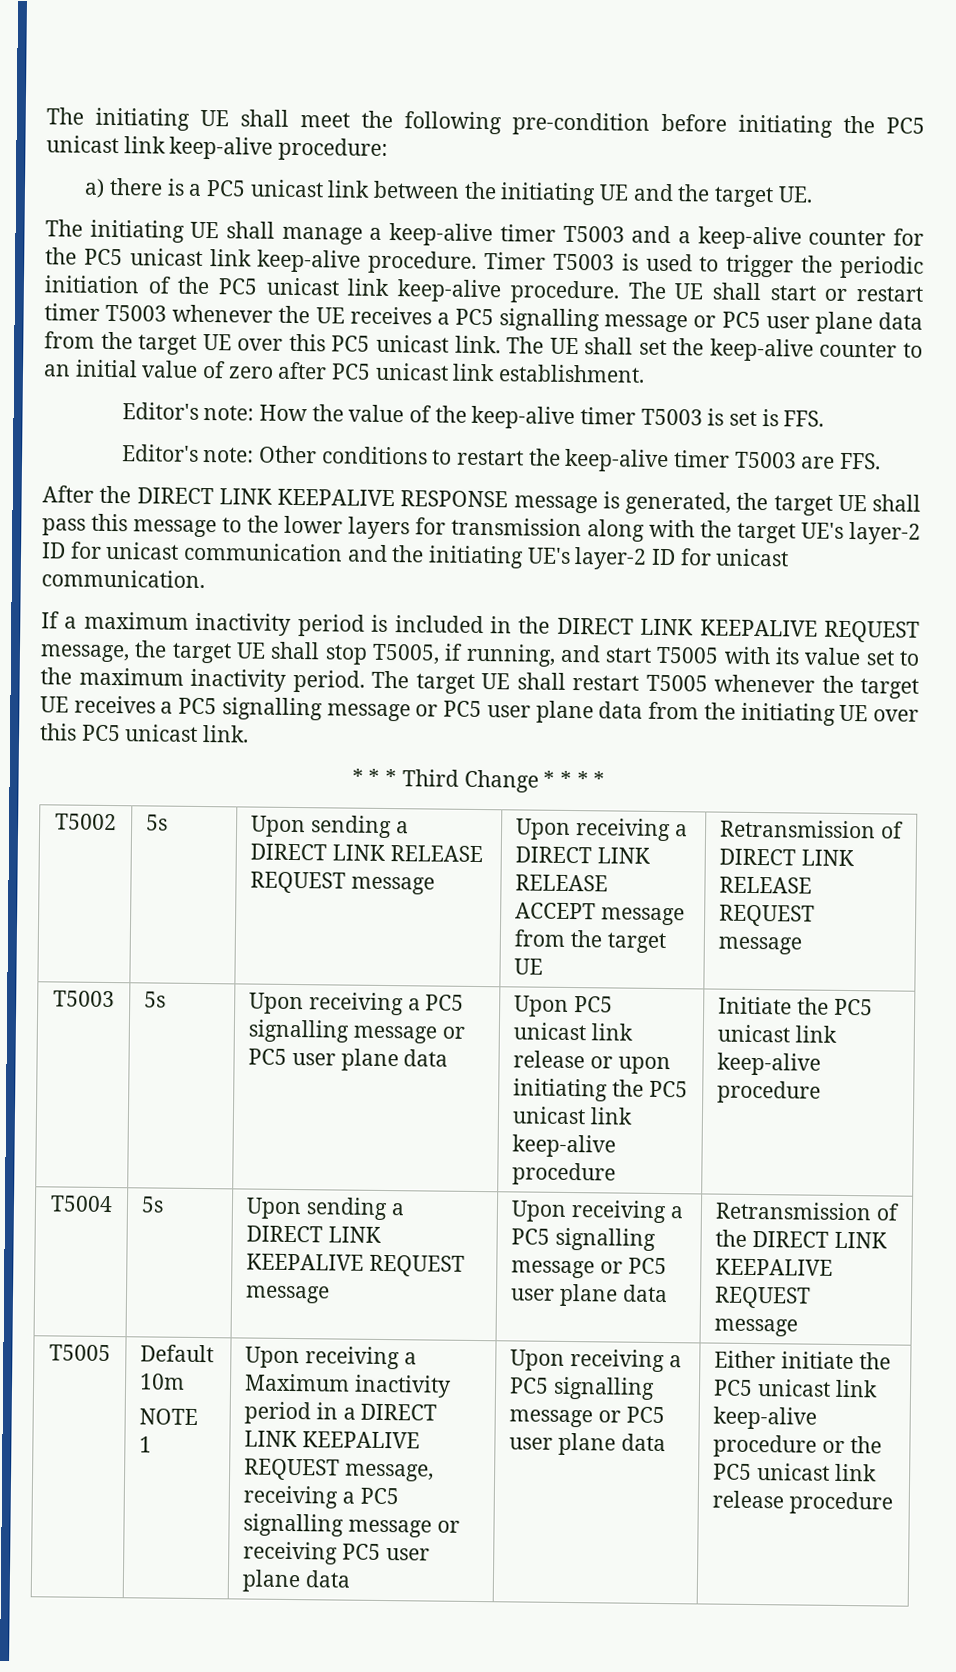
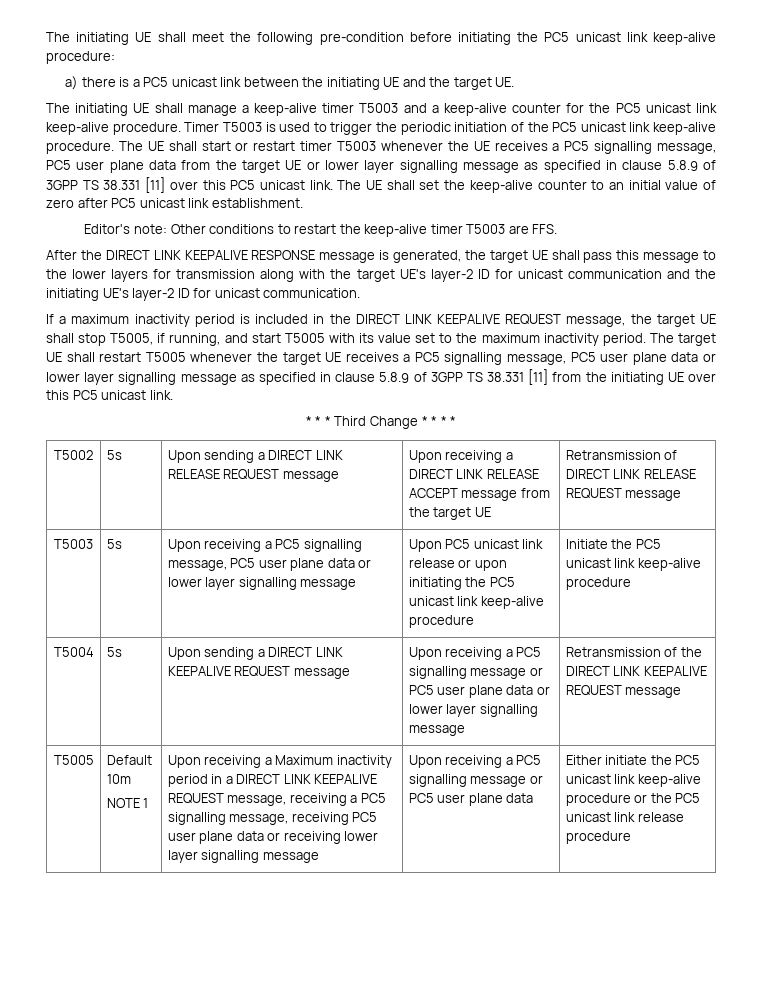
- The UE shall start or restart timer T5003 whenever the UE receives a PC5 signalling message or PC5 user plane data from the target UE over this PC5 unicast link.
+ The UE shall start or restart timer T5003 whenever the UE receives a PC5 signalling message, PC5 user plane data from the target UE or lower layer signalling message as specified in clause 5.8.9 of 3GPP TS 38.331 [11] over this PC5 unicast link.
- Editor's note: How the value of the keep-alive timer T5003 is set is FFS.
- The target UE shall restart T5005 whenever the target UE receives a PC5 signalling message or PC5 user plane data from the initiating UE over this PC5 unicast link.
+ The target UE shall restart T5005 whenever the target UE receives a PC5 signalling message, PC5 user plane data or lower layer signalling message as specified in clause 5.8.9 of 3GPP TS 38.331 [11] from the initiating UE over this PC5 unicast link.
- T5003 | 5s | Upon receiving a PC5 signalling message or PC5 user plane data | Upon PC5 unicast link release or upon initiating the PC5 unicast link keep-alive procedure | Initiate the PC5 unicast link keep-alive procedure
+ T5003 | 5s | Upon receiving a PC5 signalling message, PC5 user plane data or lower layer signalling message | Upon PC5 unicast link release or upon initiating the PC5 unicast link keep-alive procedure | Initiate the PC5 unicast link keep-alive procedure
- T5004 | 5s | Upon sending a DIRECT LINK KEEPALIVE REQUEST message | Upon receiving a PC5 signalling message or PC5 user plane data | Retransmission of the DIRECT LINK KEEPALIVE REQUEST message
+ T5004 | 5s | Upon sending a DIRECT LINK KEEPALIVE REQUEST message | Upon receiving a PC5 signalling message or PC5 user plane data or lower layer signalling message | Retransmission of the DIRECT LINK KEEPALIVE REQUEST message
- Upon receiving a Maximum inactivity period in a DIRECT LINK KEEPALIVE REQUEST message, receiving a PC5 signalling message or receiving PC5 user plane data
+ Upon receiving a Maximum inactivity period in a DIRECT LINK KEEPALIVE REQUEST message, receiving a PC5 signalling message, receiving PC5 user plane data or receiving lower layer signalling message

